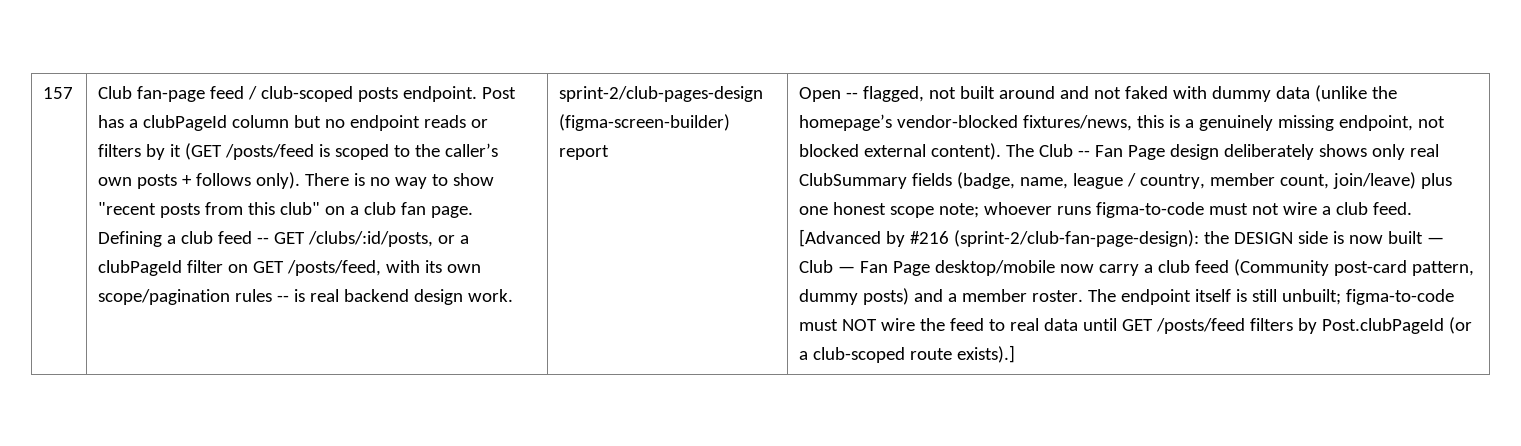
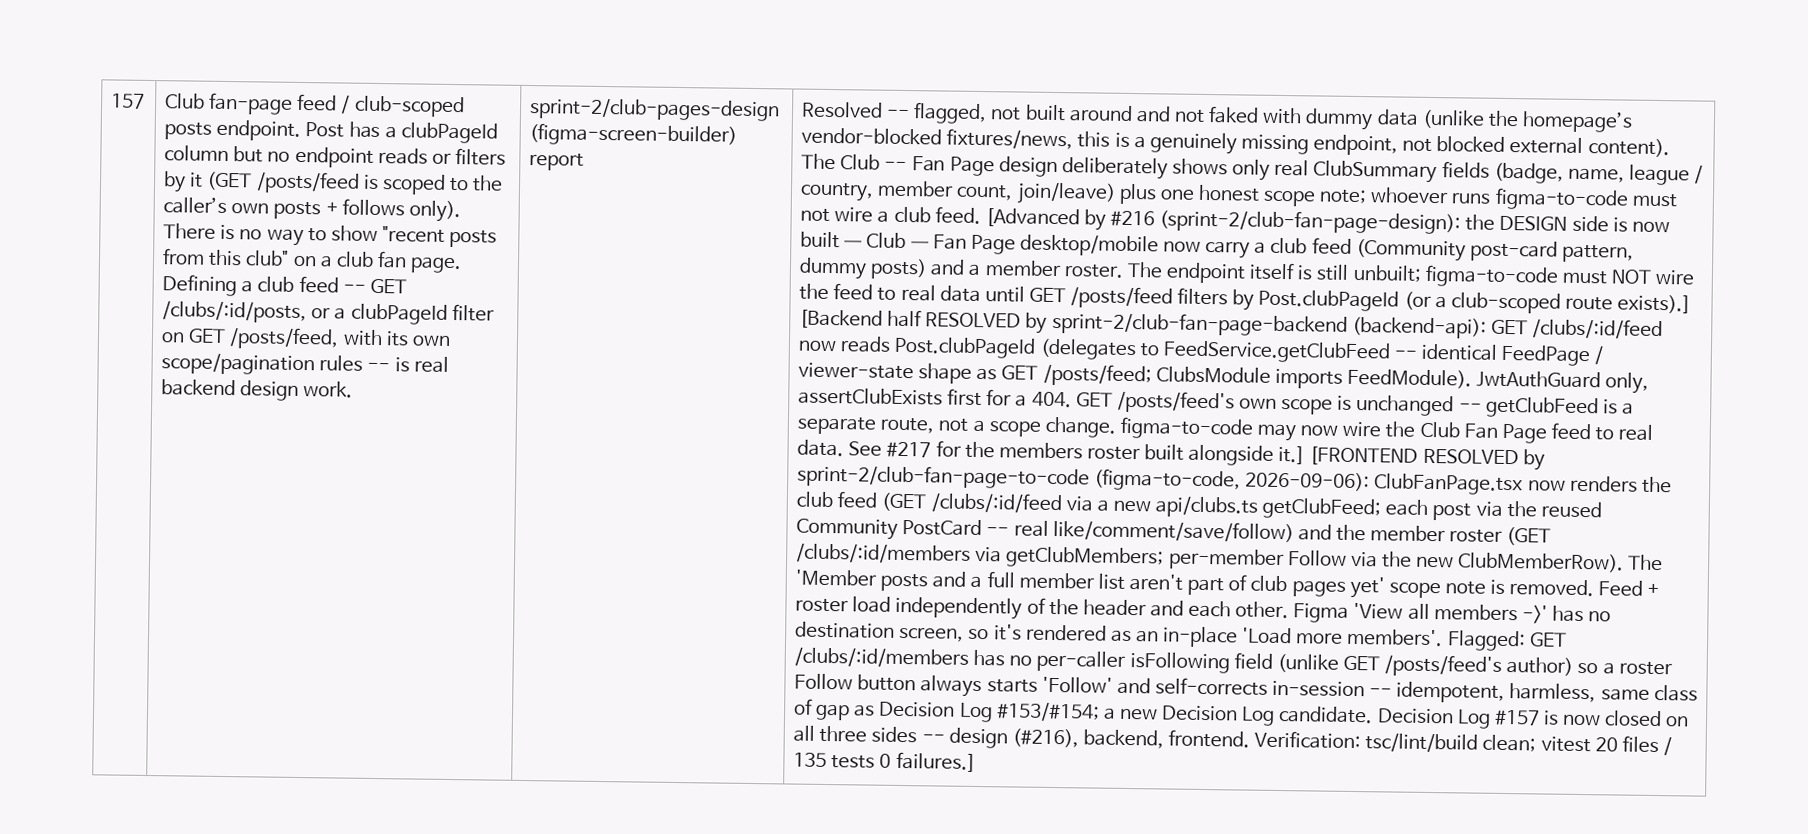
- Open -- flagged, not built around and not faked with dummy data (unlike the homepage’s vendor-blocked fixtures/news, this is a genuinely missing endpoint, not blocked external content).
+ Resolved -- flagged, not built around and not faked with dummy data (unlike the homepage’s vendor-blocked fixtures/news, this is a genuinely missing endpoint, not blocked external content).
+ [Backend half RESOLVED by sprint-2/club-fan-page-backend (backend-api): GET /clubs/:id/feed now reads Post.clubPageId (delegates to FeedService.getClubFeed -- identical FeedPage / viewer-state shape as GET /posts/feed; ClubsModule imports FeedModule). JwtAuthGuard only, assertClubExists first for a 404. GET /posts/feed's own scope is unchanged -- getClubFeed is a separate route, not a scope change. figma-to-code may now wire the Club Fan Page feed to real data. See #217 for the members roster built alongside it.] [FRONTEND RESOLVED by sprint-2/club-fan-page-to-code (figma-to-code, 2026-09-06): ClubFanPage.tsx now renders the club feed (GET /clubs/:id/feed via a new api/clubs.ts getClubFeed; each post via the reused Community PostCard -- real like/comment/save/follow) and the member roster (GET /clubs/:id/members via getClubMembers; per-member Follow via the new ClubMemberRow). The 'Member posts and a full member list aren't part of club pages yet' scope note is removed. Feed + roster load independently of the header and each other. Figma 'View all members ->' has no destination screen, so it's rendered as an in-place 'Load more members'. Flagged: GET /clubs/:id/members has no per-caller isFollowing field (unlike GET /posts/feed's author) so a roster Follow button always starts 'Follow' and self-corrects in-session -- idempotent, harmless, same class of gap as Decision Log #153/#154; a new Decision Log candidate. Decision Log #157 is now closed on all three sides -- design (#216), backend, frontend. Verification: tsc/lint/build clean; vitest 20 files / 135 tests 0 failures.]

